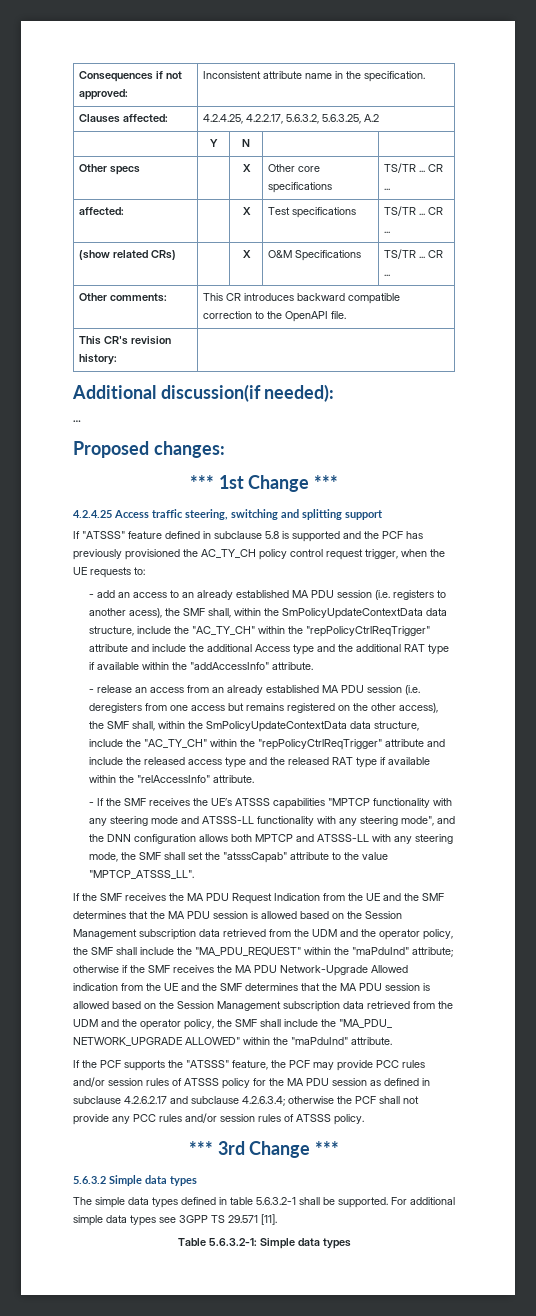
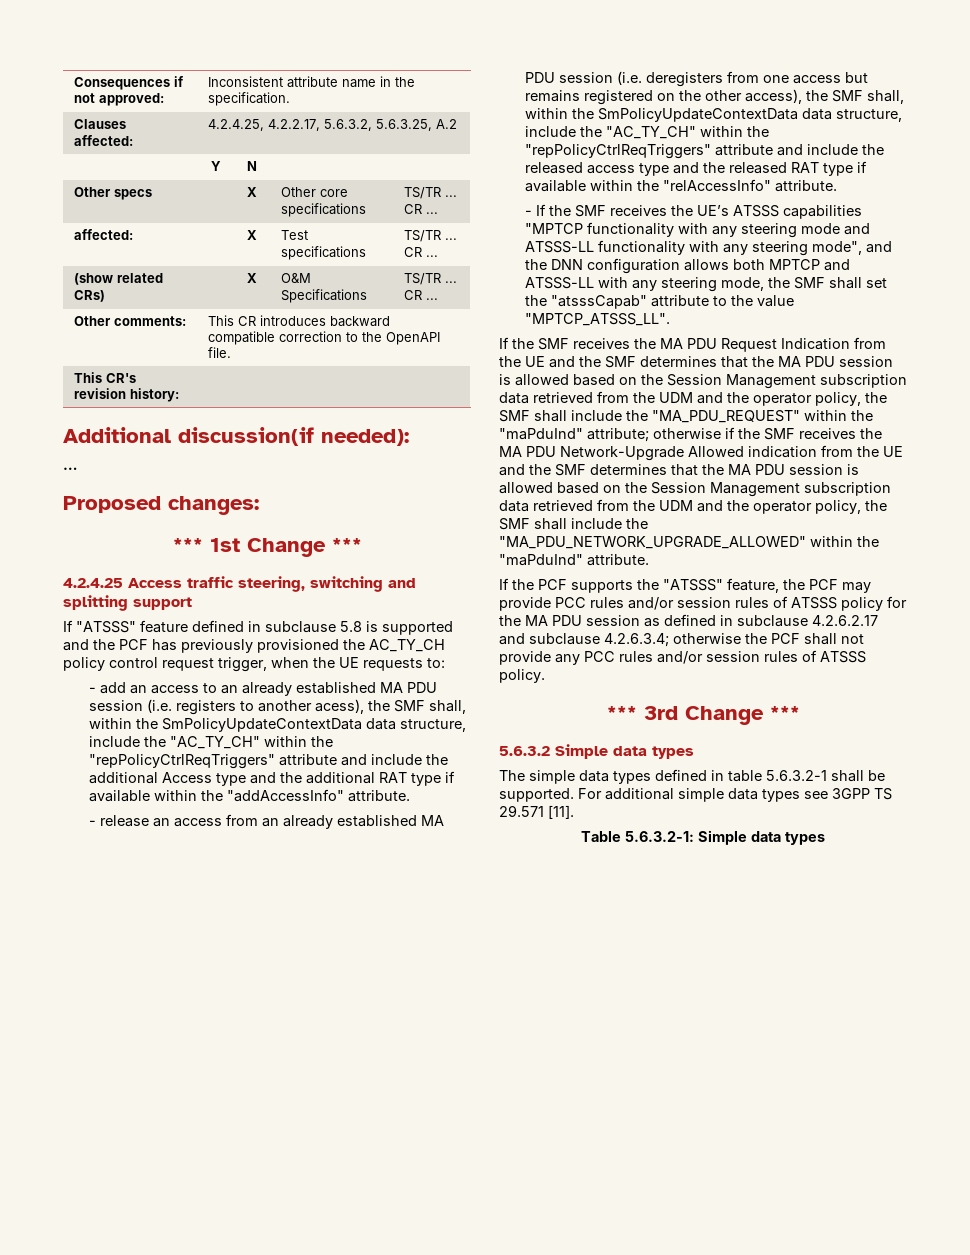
- - add an access to an already established MA PDU session (i.e. registers to another acess), the SMF shall, within the SmPolicyUpdateContextData data structure, include the "AC_TY_CH" within the "repPolicyCtrlReqTrigger" attribute and include the additional Access type and the additional RAT type if available within the "addAccessInfo" attribute.
+ - add an access to an already established MA PDU session (i.e. registers to another acess), the SMF shall, within the SmPolicyUpdateContextData data structure, include the "AC_TY_CH" within the "repPolicyCtrlReqTriggers" attribute and include the additional Access type and the additional RAT type if available within the "addAccessInfo" attribute.
- - release an access from an already established MA PDU session (i.e. deregisters from one access but remains registered on the other access), the SMF shall, within the SmPolicyUpdateContextData data structure, include the "AC_TY_CH" within the "repPolicyCtrlReqTrigger" attribute and include the released access type and the released RAT type if available within the "relAccessInfo" attribute.
+ - release an access from an already established MA PDU session (i.e. deregisters from one access but remains registered on the other access), the SMF shall, within the SmPolicyUpdateContextData data structure, include the "AC_TY_CH" within the "repPolicyCtrlReqTriggers" attribute and include the released access type and the released RAT type if available within the "relAccessInfo" attribute.
- otherwise if the SMF receives the MA PDU Network-Upgrade Allowed indication from the UE and the SMF determines that the MA PDU session is allowed based on the Session Management subscription data retrieved from the UDM and the operator policy, the SMF shall include the "MA_PDU_ NETWORK_UPGRADE ALLOWED" within the "maPduInd" attribute.
+ otherwise if the SMF receives the MA PDU Network-Upgrade Allowed indication from the UE and the SMF determines that the MA PDU session is allowed based on the Session Management subscription data retrieved from the UDM and the operator policy, the SMF shall include the "MA_PDU_NETWORK_UPGRADE_ALLOWED" within the "maPduInd" attribute.

